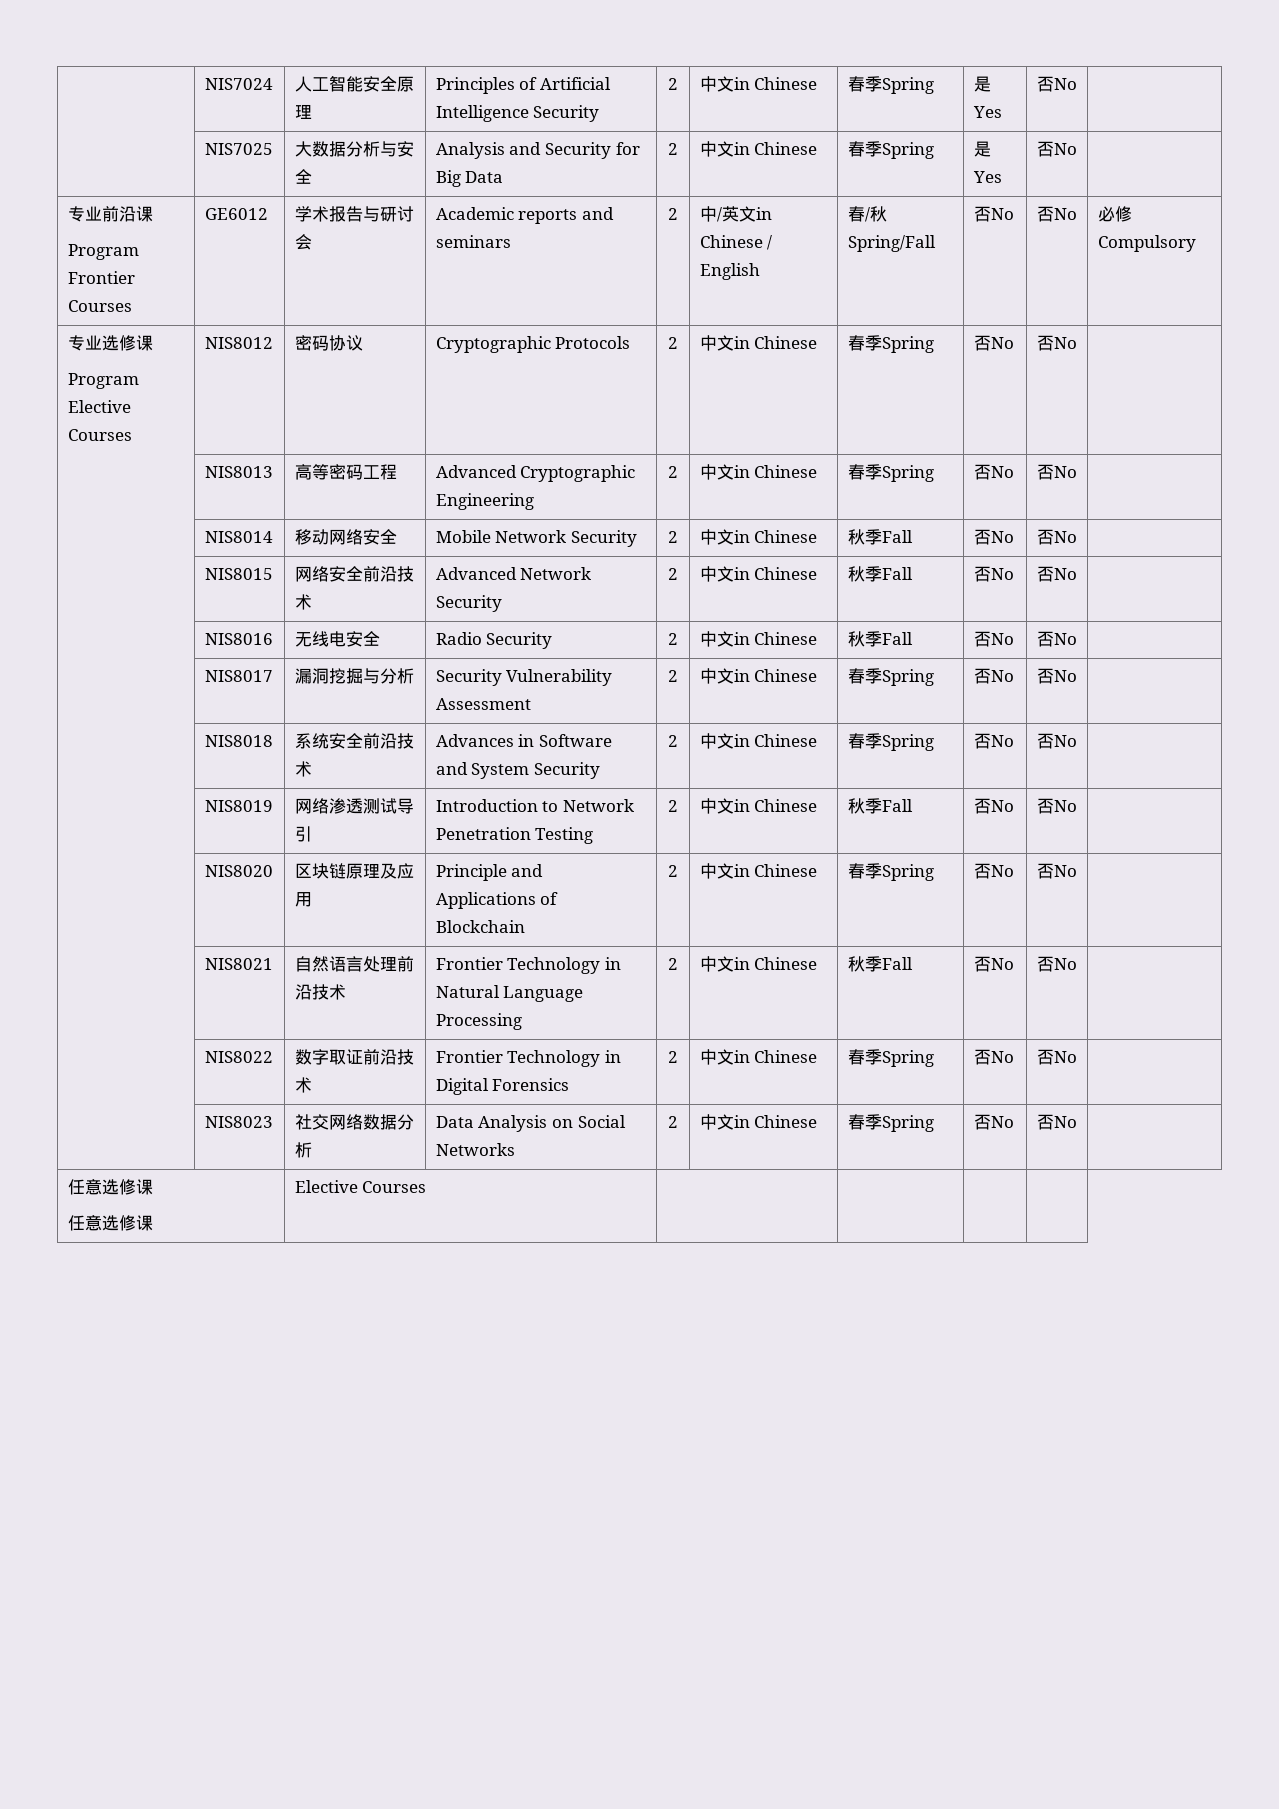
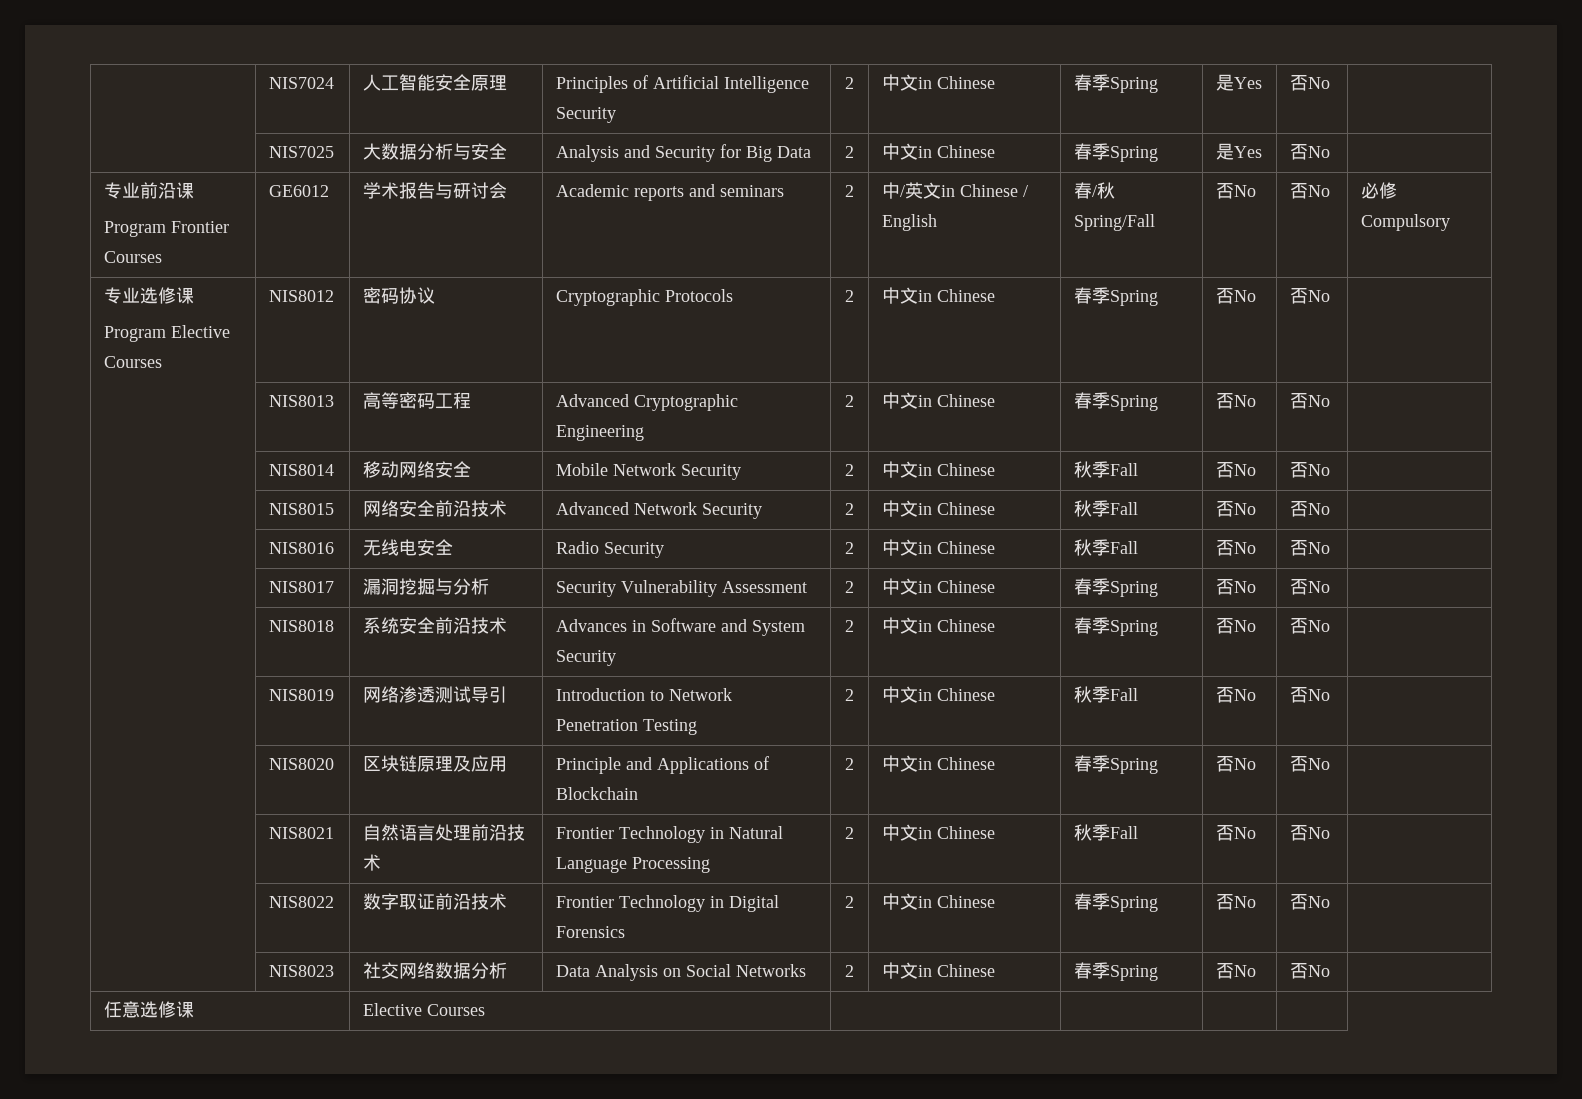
  | NIS8023 | 社交网络数据分析 | Data Analysis on Social Networks | 2 | 中文in Chinese | 春季Spring | 否No | 否No |
- 任意选修课

